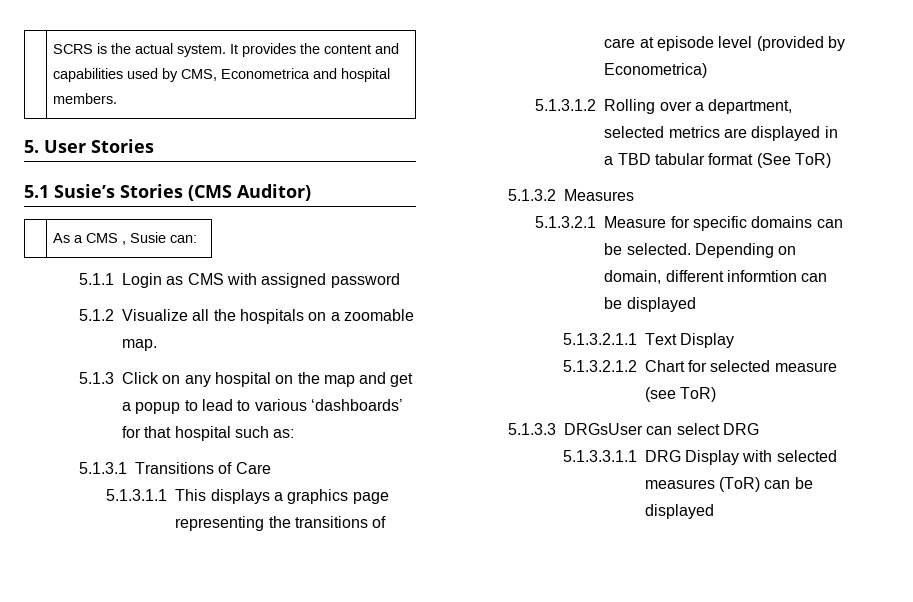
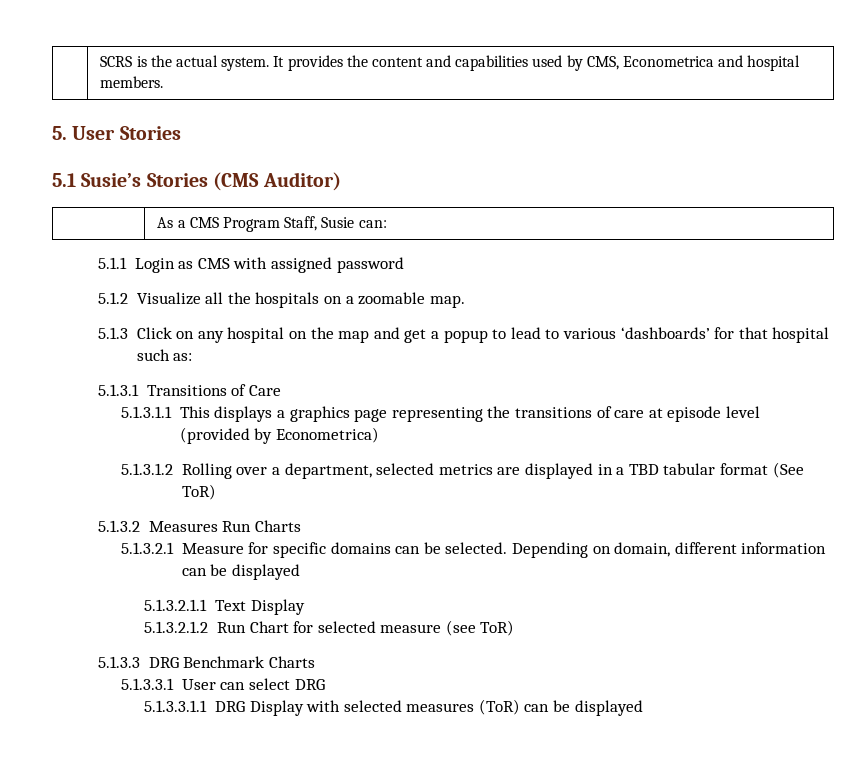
- | As a CMS , Susie can:
+ | As a CMS Program Staff, Susie can:
- 5.1.3.2 Measures
+ 5.1.3.2 Measures Run Charts
- Depending on domain, different informtion can be displayed
+ Depending on domain, different information can be displayed
- 5.1.3.2.1.2 Chart for selected measure (see ToR)
+ 5.1.3.2.1.2 Run Chart for selected measure (see ToR)
- 5.1.3.3 DRGsUser can select DRG
+ 5.1.3.3 DRG Benchmark Charts
+ 5.1.3.3.1 User can select DRG

